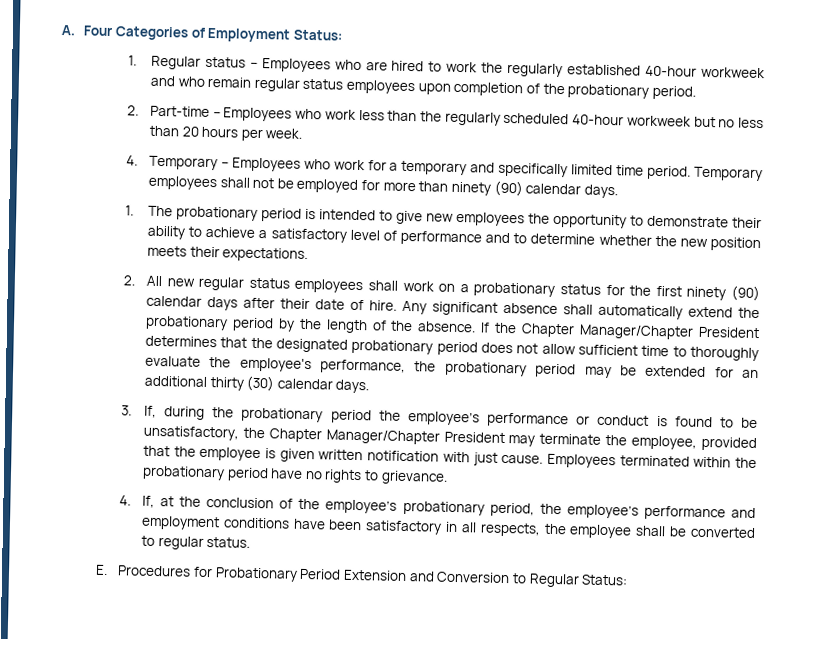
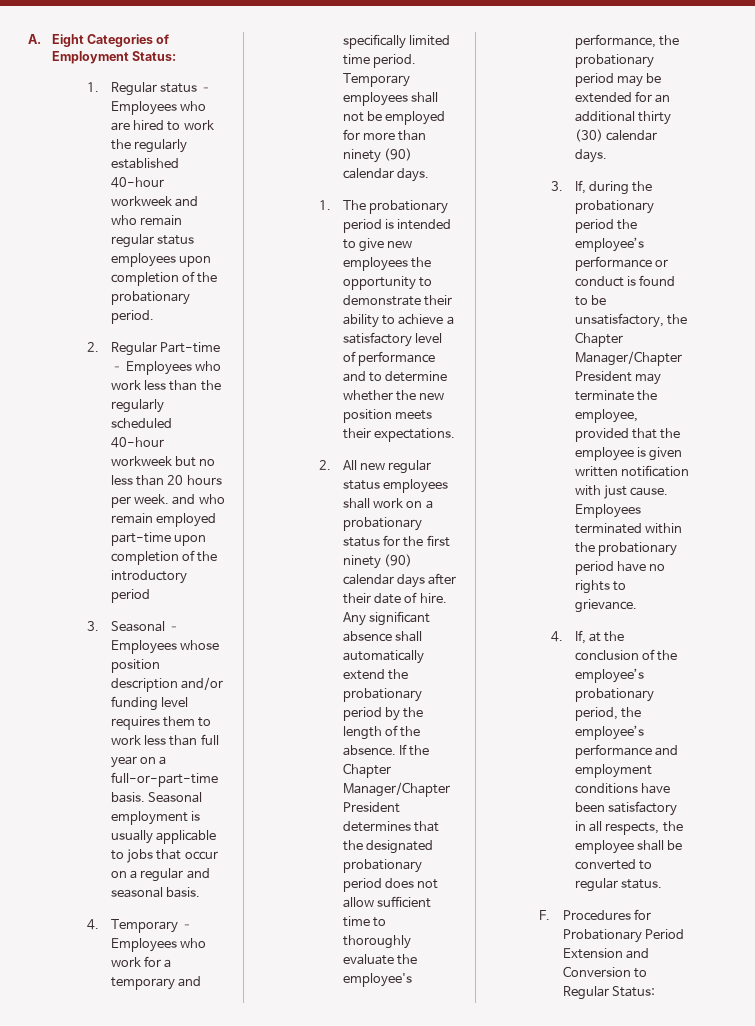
- A. Four Categories of Employment Status:
+ A. Eight Categories of Employment Status:
- 2. Part-time – Employees who work less than the regularly scheduled 40-hour workweek but no less than 20 hours per week.
+ 2. Regular Part-time – Employees who work less than the regularly scheduled 40-hour workweek but no less than 20 hours per week. and who remain employed part-time upon completion of the introductory period
+ 3. Seasonal – Employees whose position description and/or funding level requires them to work less than full year on a full-or-part-time basis. Seasonal employment is usually applicable to jobs that occur on a regular and seasonal basis.
- E. Procedures for Probationary Period Extension and Conversion to Regular Status:
+ F. Procedures for Probationary Period Extension and Conversion to Regular Status:

